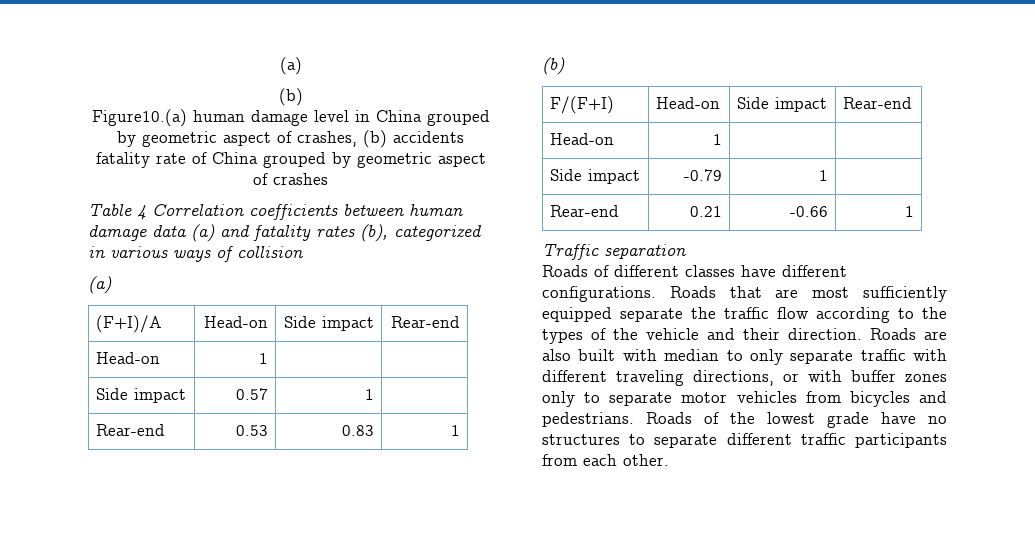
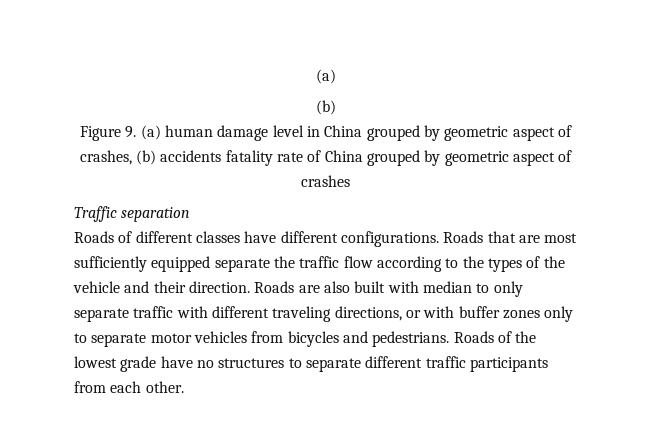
- Figure10.(a) human damage level in China grouped by geometric aspect of crashes, (b) accidents fatality rate of China grouped by geometric aspect of crashes
+ Figure 9. (a) human damage level in China grouped by geometric aspect of crashes, (b) accidents fatality rate of China grouped by geometric aspect of crashes
- Table 4 Correlation coefficients between human damage data (a) and fatality rates (b), categorized in various ways of collision
- (a)
- (F+I)/A | Head-on | Side impact | Rear-end
- Head-on | 1 | |
- Side impact | 0.57 | 1 |
- Rear-end | 0.53 | 0.83 | 1
- (b)
- F/(F+I) | Head-on | Side impact | Rear-end
- Head-on | 1 | |
- Side impact | -0.79 | 1 |
- Rear-end | 0.21 | -0.66 | 1

